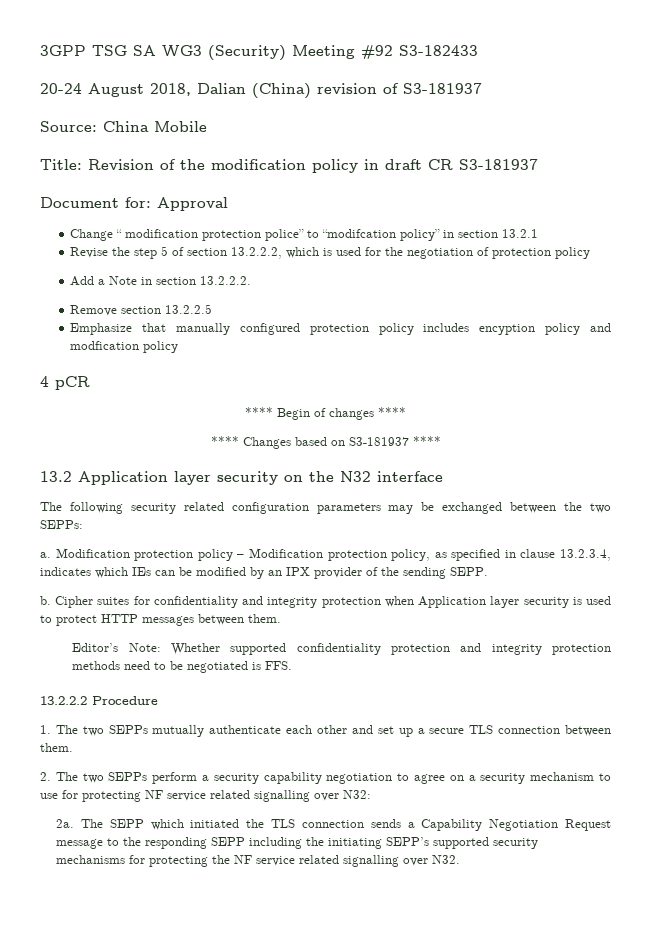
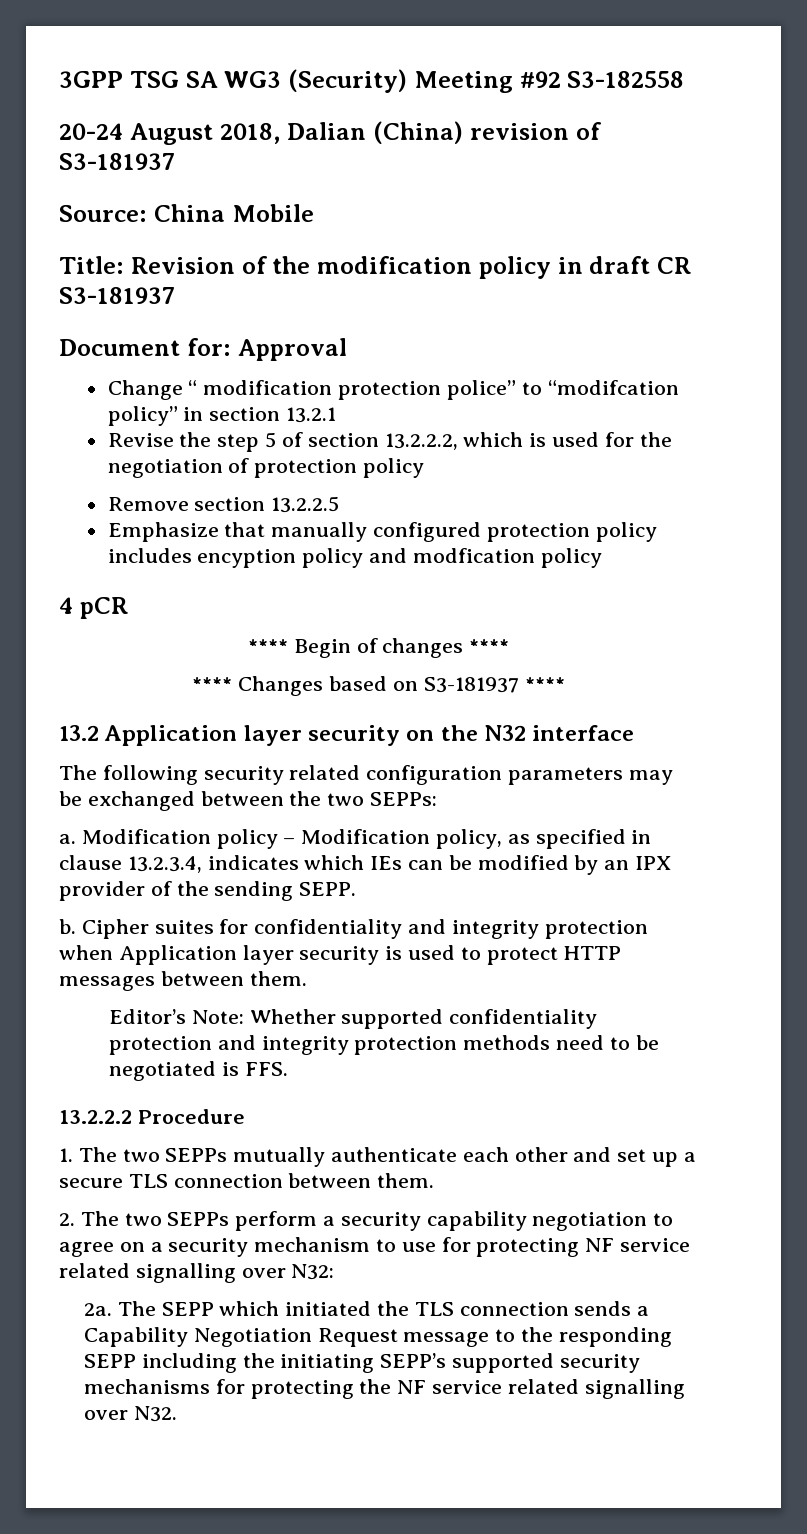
- 3GPP TSG SA WG3 (Security) Meeting #92 S3-182433
+ 3GPP TSG SA WG3 (Security) Meeting #92 S3-182558
- Add a Note in section 13.2.2.2.
- Modification protection policy – Modification protection policy, as specified in clause 13.2.3.4, indicates which IEs can be modified by an IPX provider of the sending SEPP.
+ Modification policy – Modification policy, as specified in clause 13.2.3.4, indicates which IEs can be modified by an IPX provider of the sending SEPP.

